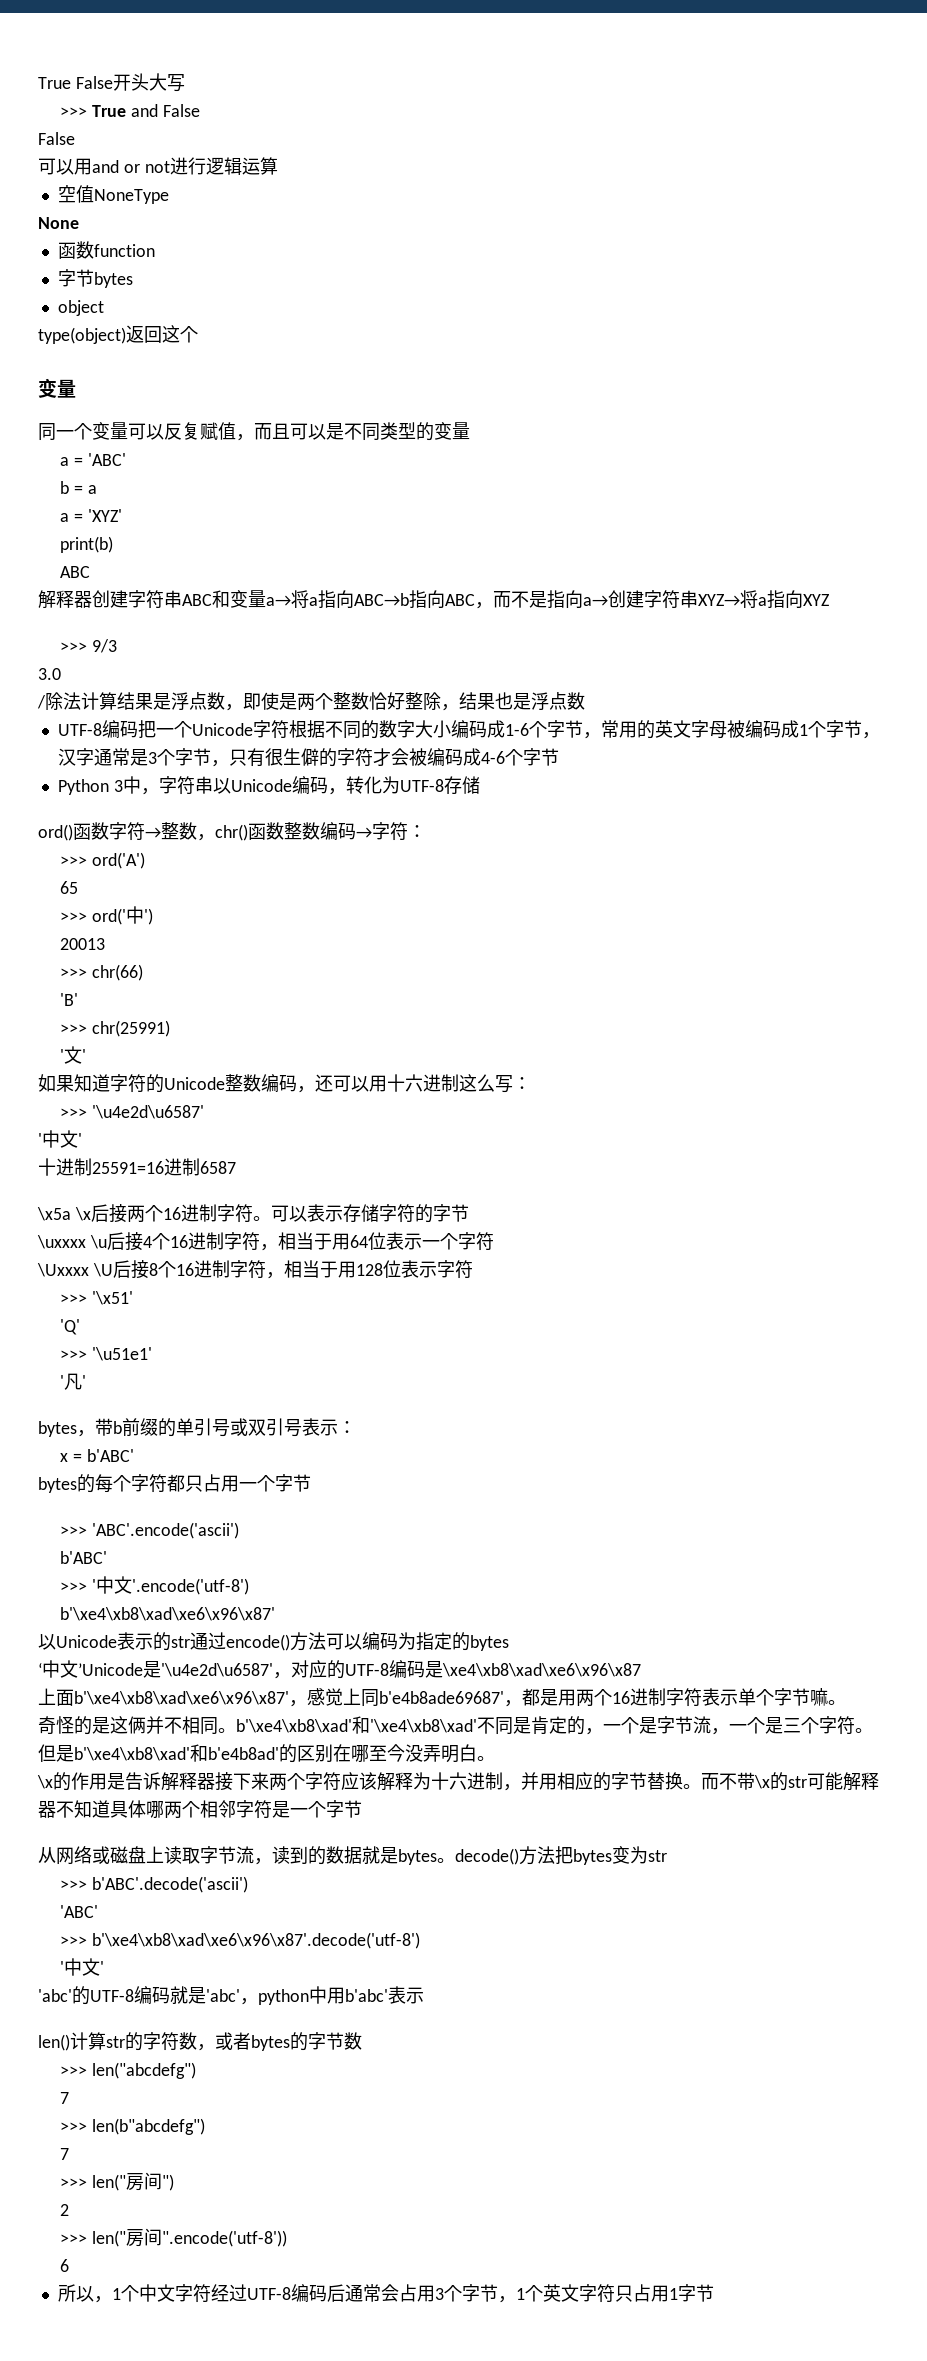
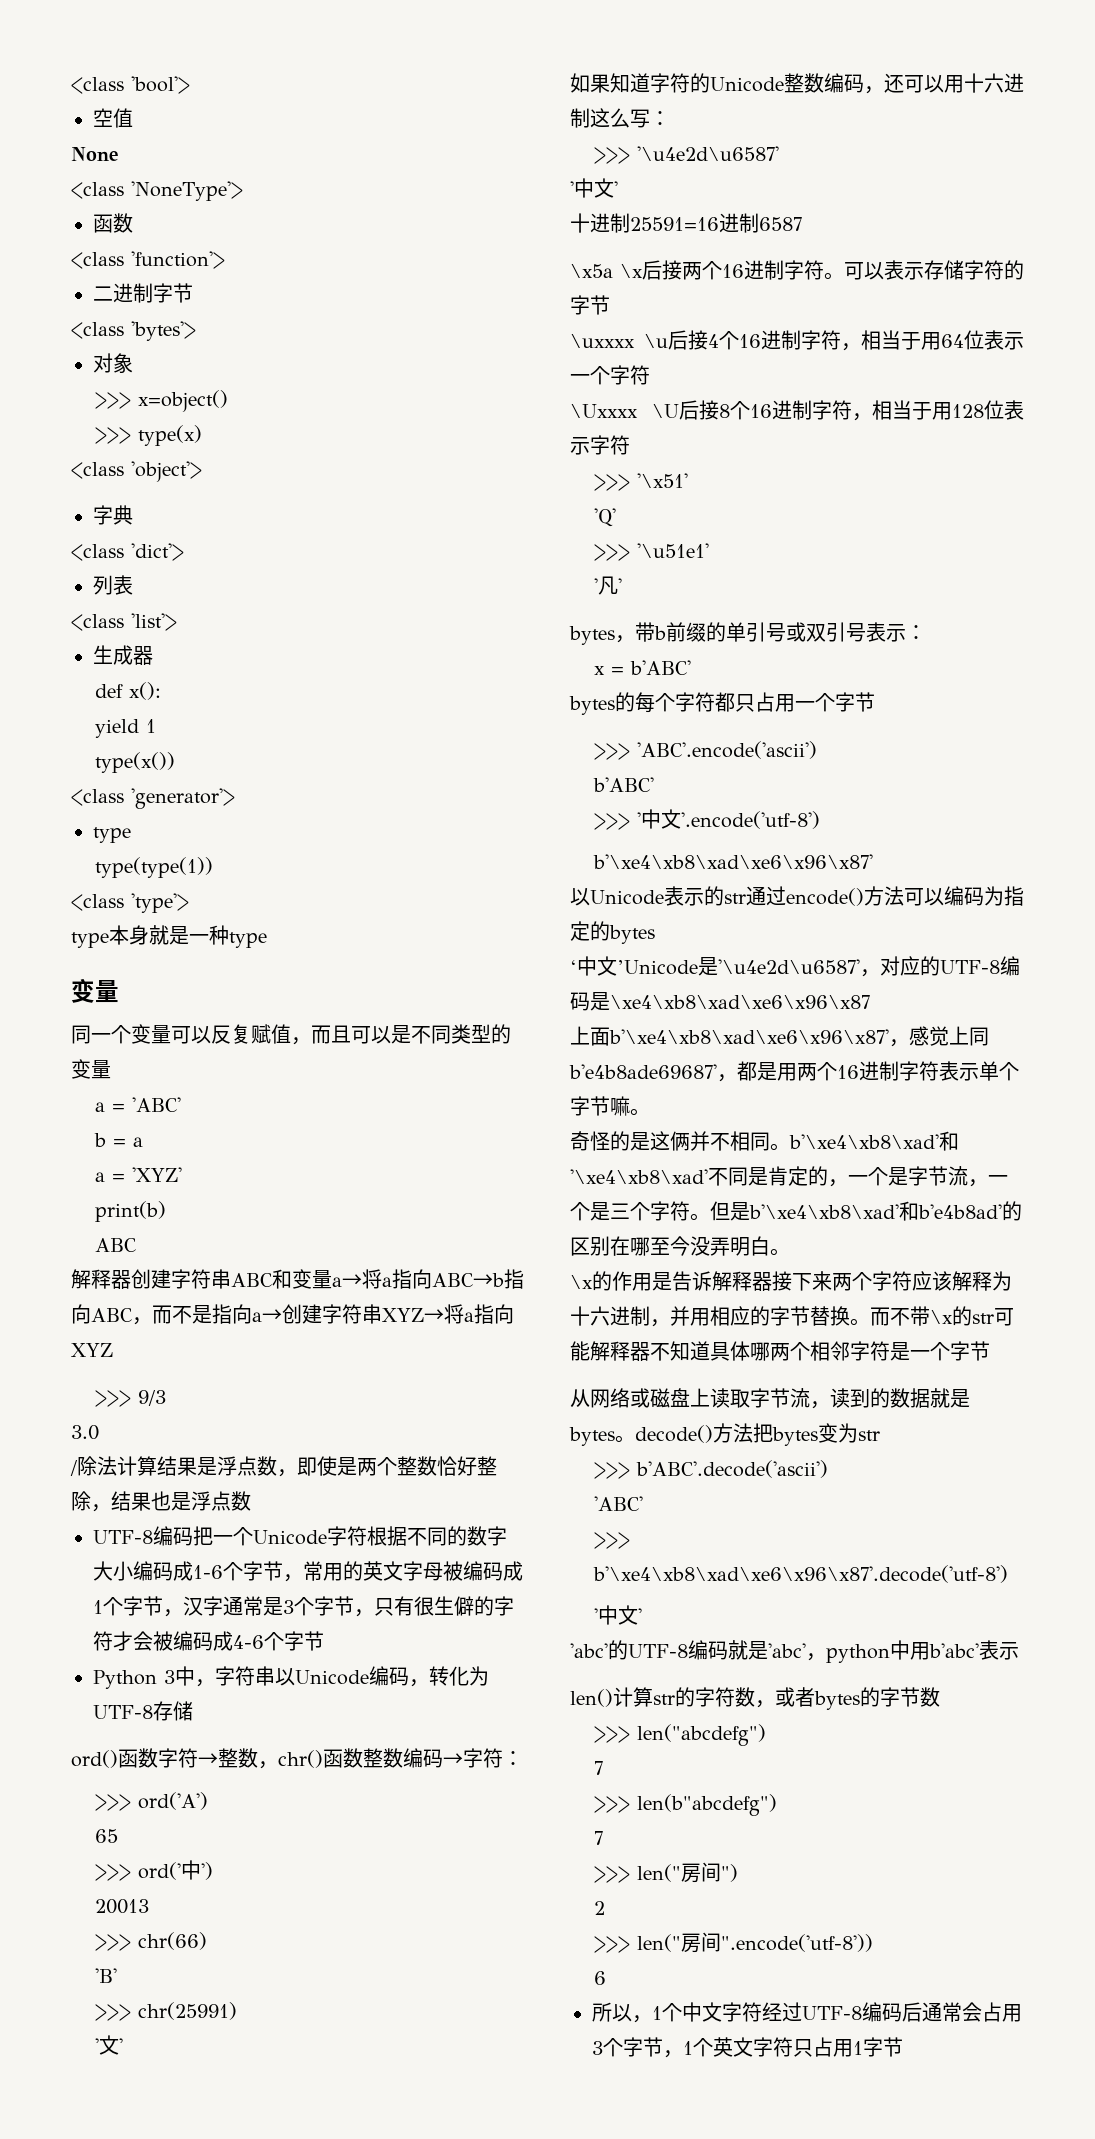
- True False开头大写
- >>> True and False
- False
- 可以用and or not进行逻辑运算
+ <class 'bool'>
- 空值NoneType
+ 空值
- 函数function
- 字节bytes
- object
- type(object)返回这个
+ <class 'NoneType'>
+ 函数
+ <class 'function'>
+ 二进制字节
+ <class 'bytes'>
+ 对象
+ >>> x=object()
+ >>> type(x)
+ <class 'object'>
+ 字典
+ <class 'dict'>
+ 列表
+ <class 'list'>
+ 生成器
+ def x():
+ yield 1
+ type(x())
+ <class 'generator'>
+ type
+ type(type(1))
+ <class 'type'>
+ type本身就是一种type

